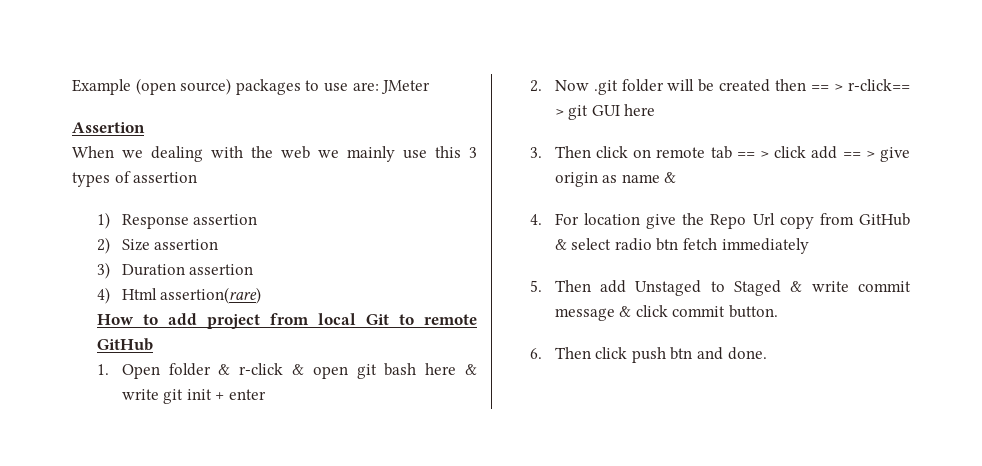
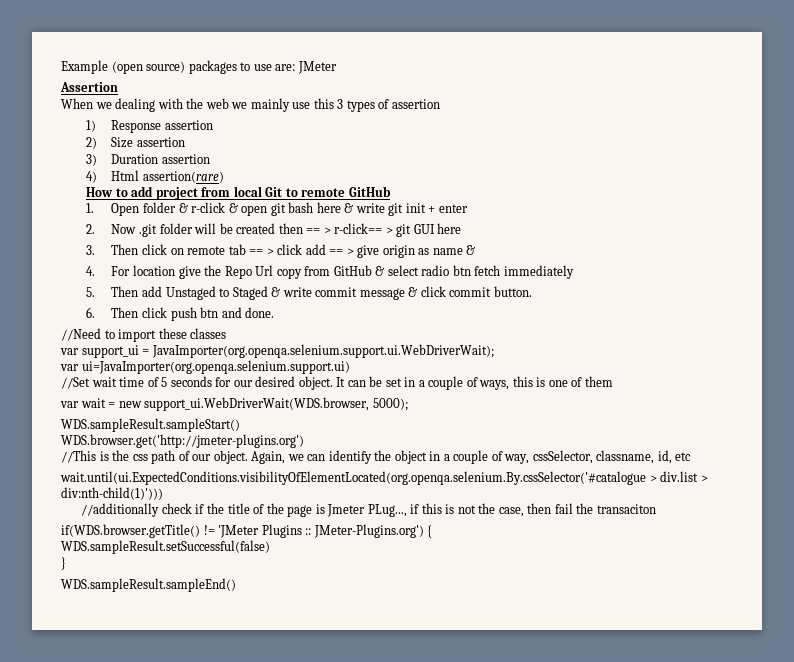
+ //Need to import these classes
+ var support_ui = JavaImporter(org.openqa.selenium.support.ui.WebDriverWait);
+ var ui=JavaImporter(org.openqa.selenium.support.ui)
+ //Set wait time of 5 seconds for our desired object. It can be set in a couple of ways, this is one of them
+ var wait = new support_ui.WebDriverWait(WDS.browser, 5000);
+ WDS.sampleResult.sampleStart()
+ WDS.browser.get('http://jmeter-plugins.org')
+ //This is the css path of our object. Again, we can identify the object in a couple of way, cssSelector, classname, id, etc
+ wait.until(ui.ExpectedConditions.visibilityOfElementLocated(org.openqa.selenium.By.cssSelector('#catalogue > div.list > div:nth-child(1)')))
+ //additionally check if the title of the page is Jmeter PLug..., if this is not the case, then fail the transaciton
+ if(WDS.browser.getTitle() != 'JMeter Plugins :: JMeter-Plugins.org') {
+ WDS.sampleResult.setSuccessful(false)
+ }
+ WDS.sampleResult.sampleEnd()

